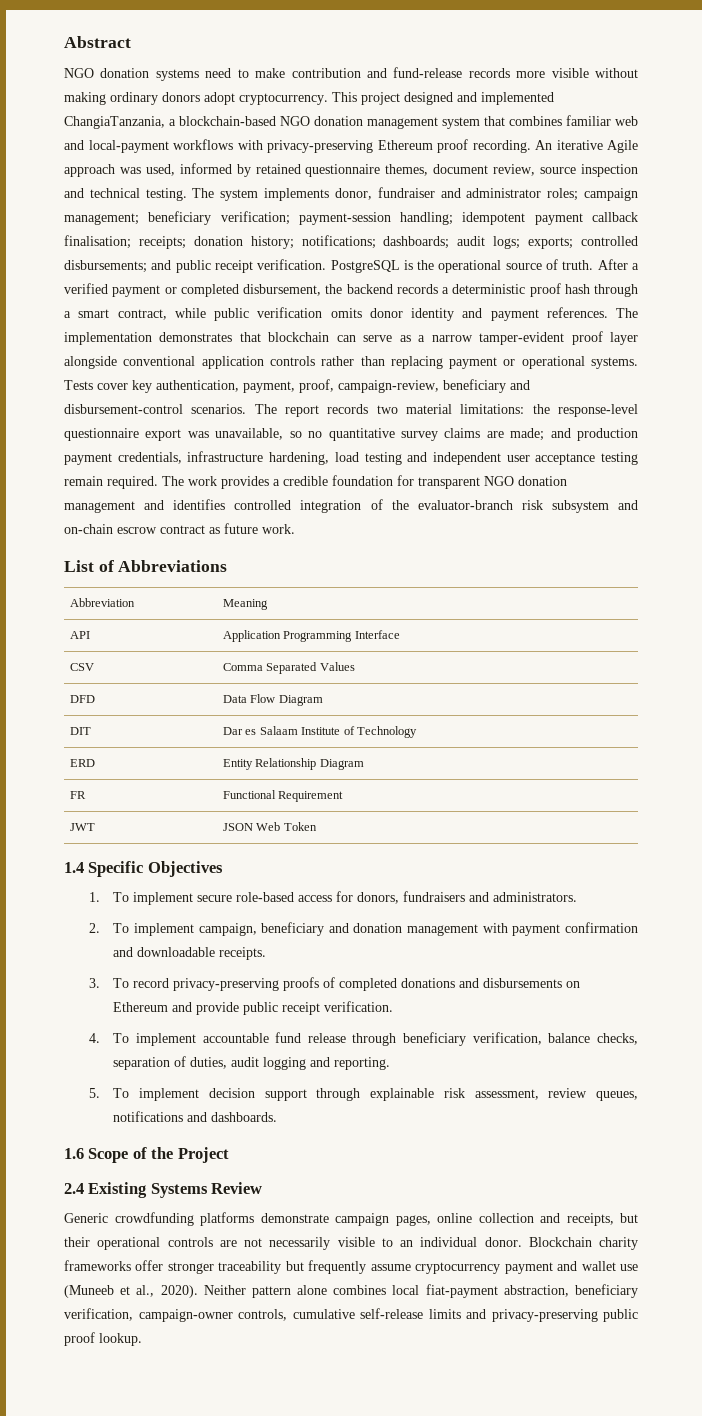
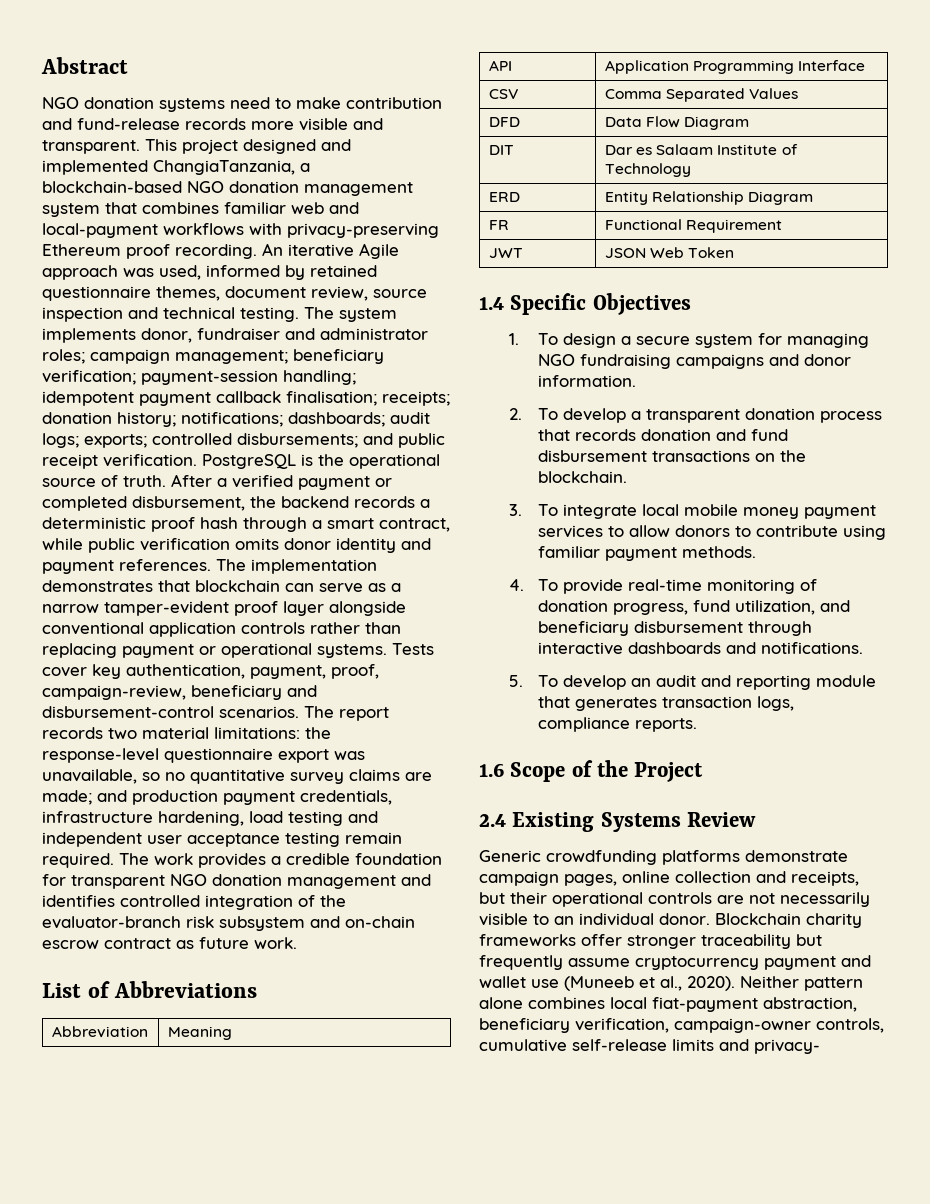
- NGO donation systems need to make contribution and fund-release records more visible without making ordinary donors adopt cryptocurrency.
+ NGO donation systems need to make contribution and fund-release records more visible and transparent.
- 1. To implement secure role-based access for donors, fundraisers and administrators.
- 2. To implement campaign, beneficiary and donation management with payment confirmation and downloadable receipts.
- 3. To record privacy-preserving proofs of completed donations and disbursements on Ethereum and provide public receipt verification.
- 4. To implement accountable fund release through beneficiary verification, balance checks, separation of duties, audit logging and reporting.
- 5. To implement decision support through explainable risk assessment, review queues, notifications and dashboards.
+ 1. To design a secure system for managing NGO fundraising campaigns and donor information.
+ 2. To develop a transparent donation process that records donation and fund disbursement transactions on the blockchain.
+ 3. To integrate local mobile money payment services to allow donors to contribute using familiar payment methods.
+ 4. To provide real-time monitoring of donation progress, fund utilization, and beneficiary disbursement through interactive dashboards and notifications.
+ 5. To develop an audit and reporting module that generates transaction logs, compliance reports.
- Neither pattern alone combines local fiat-payment abstraction, beneficiary verification, campaign-owner controls, cumulative self-release limits and privacy-preserving public proof lookup.
+ Neither pattern alone combines local fiat-payment abstraction, beneficiary verification, campaign-owner controls, cumulative self-release limits and privacy-

